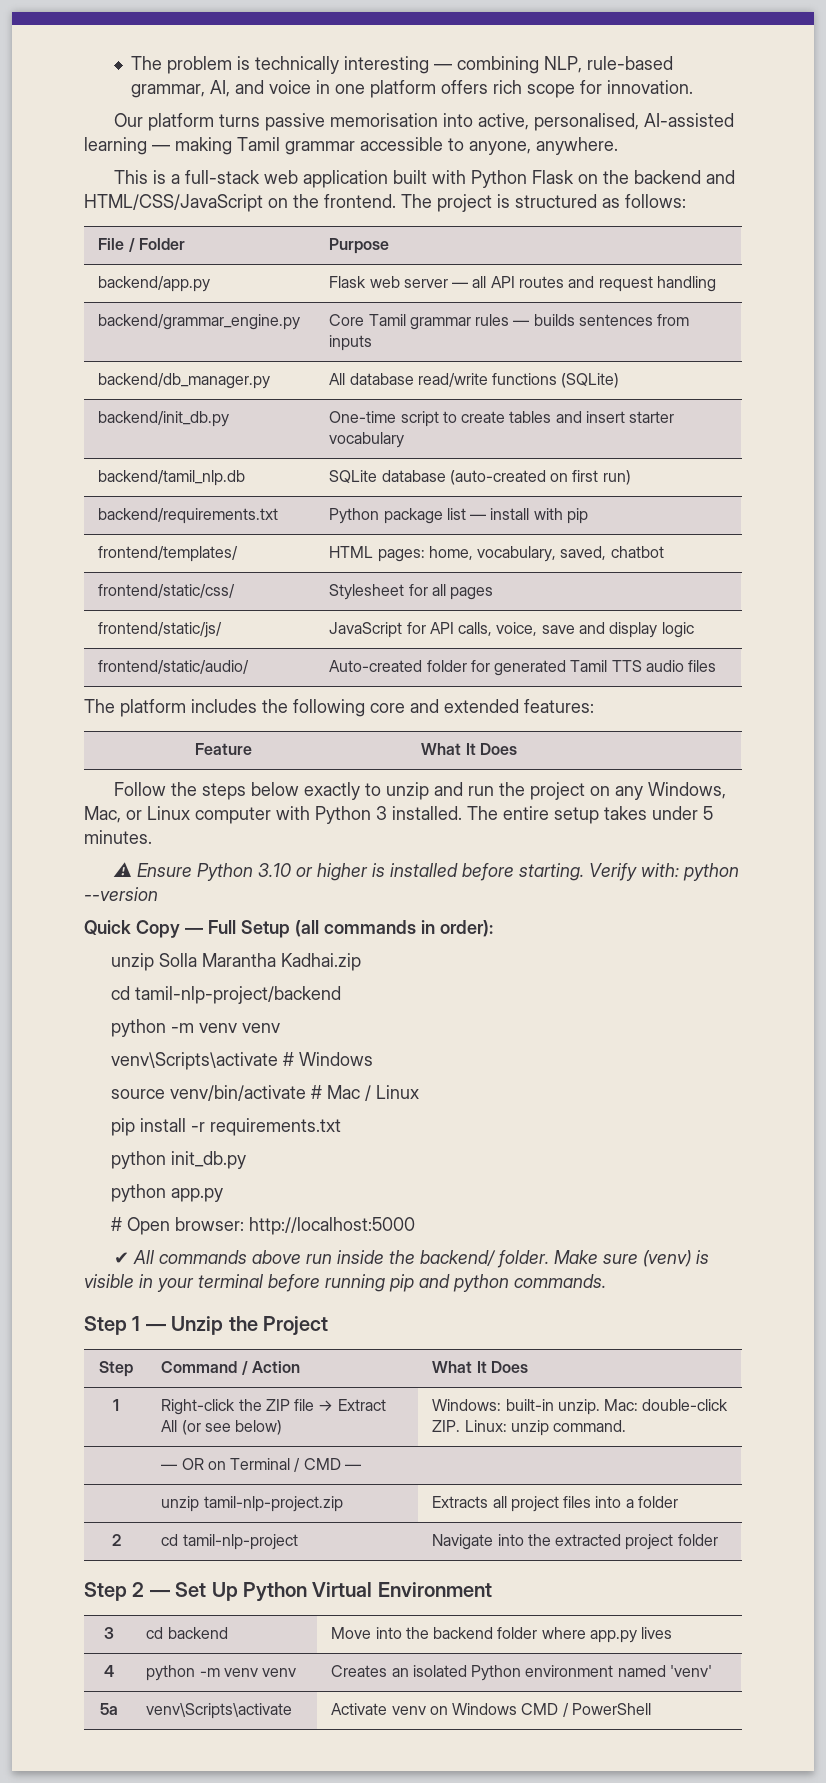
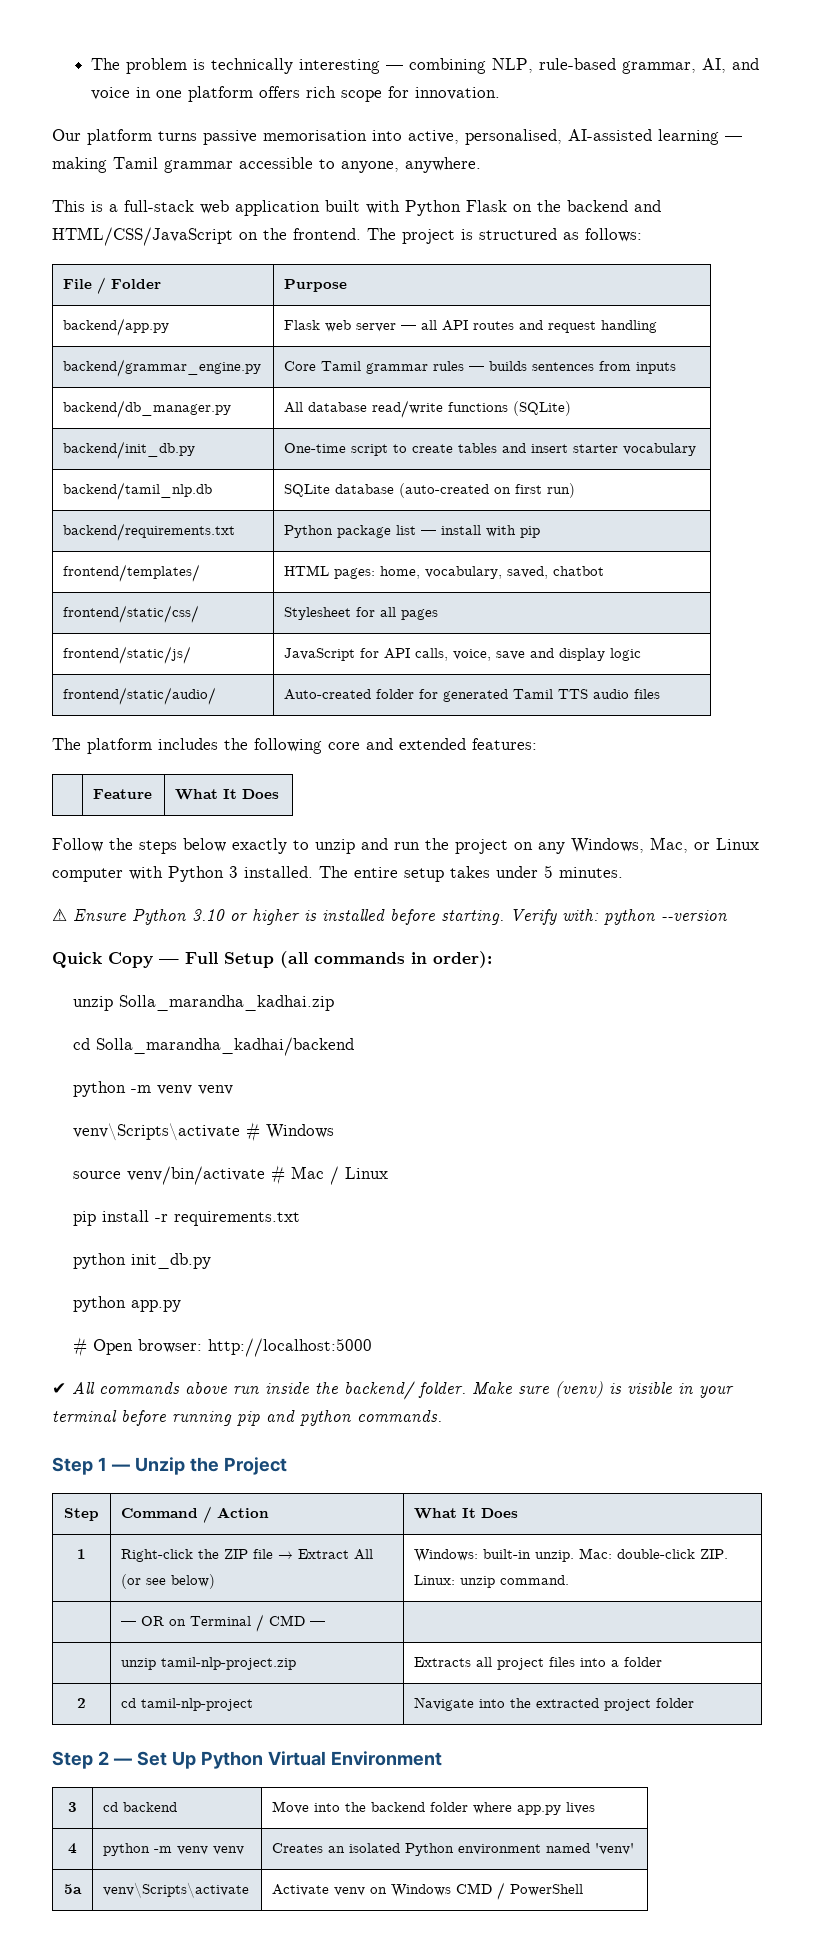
- unzip Solla Marantha Kadhai.zip
- cd tamil-nlp-project/backend
+ unzip Solla_marandha_kadhai.zip
+ cd Solla_marandha_kadhai/backend

